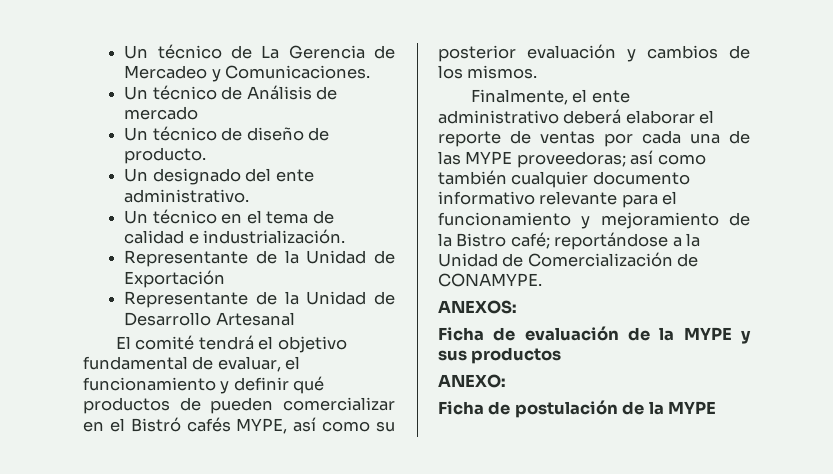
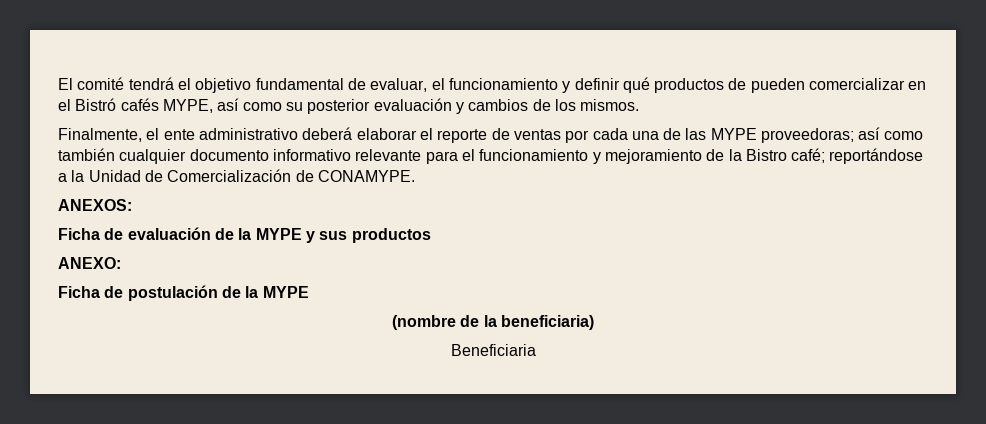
- Un técnico de La Gerencia de Mercadeo y Comunicaciones.
- Un técnico de Análisis de mercado
- Un técnico de diseño de producto.
- Un designado del ente administrativo.
- Un técnico en el tema de calidad e industrialización.
- Representante de la Unidad de Exportación
- Representante de la Unidad de Desarrollo Artesanal
+ (nombre de la beneficiaria)
+ Beneficiaria

